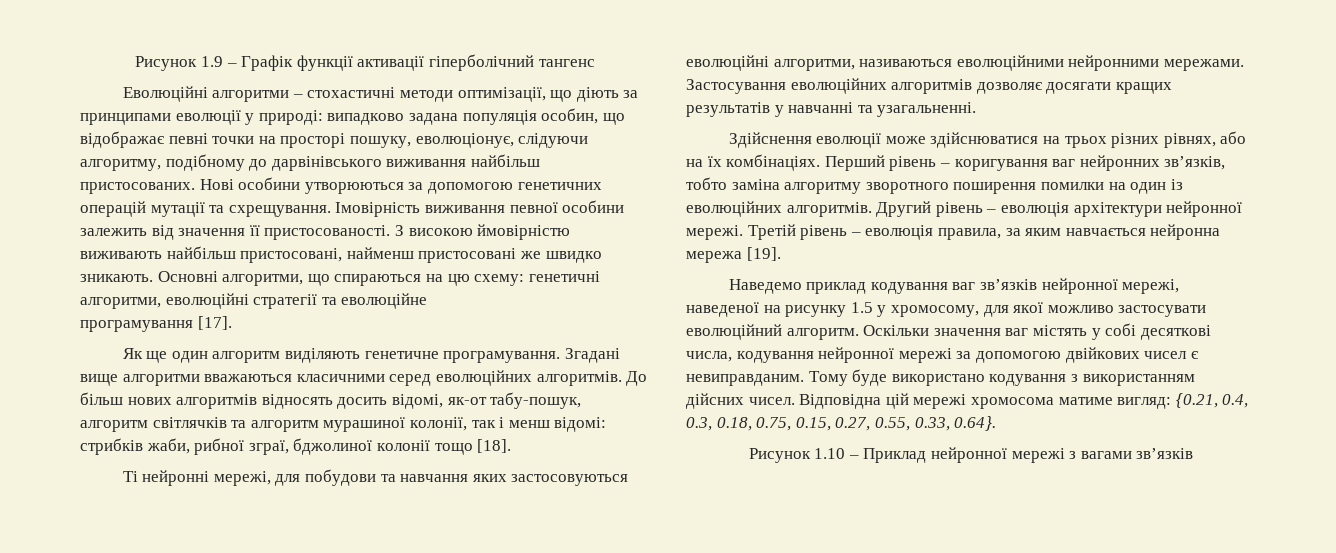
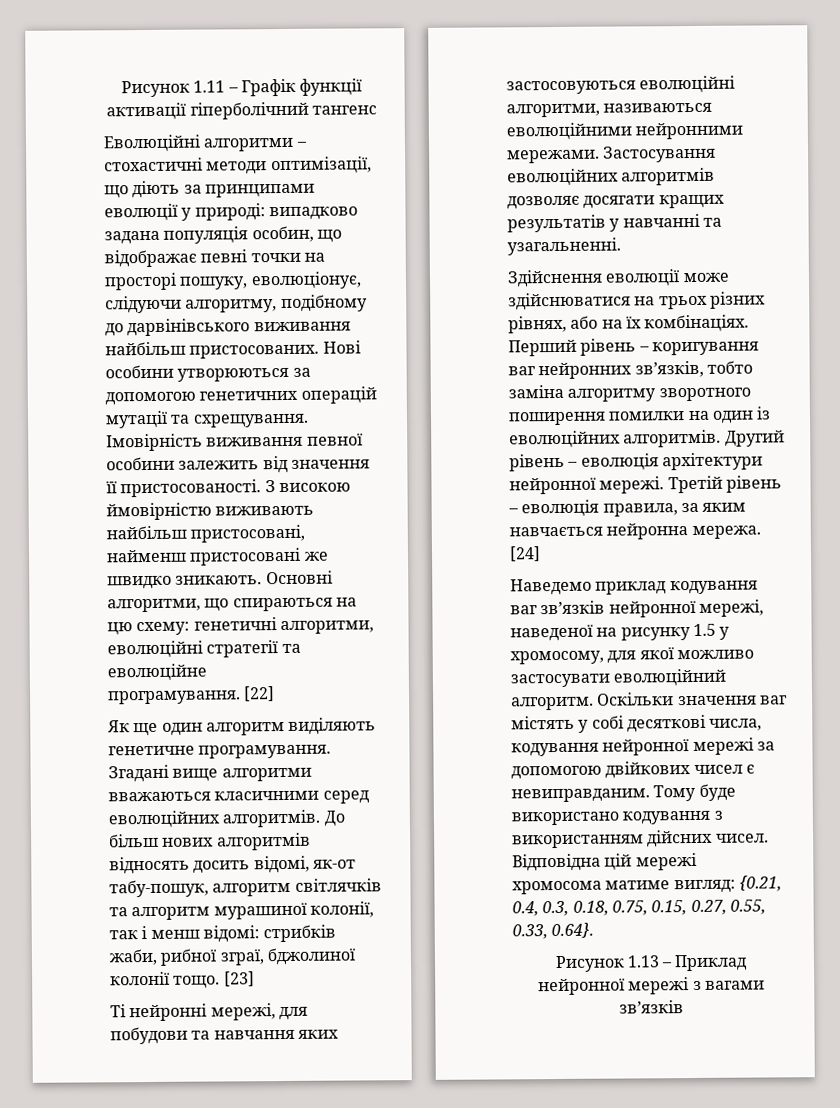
- Рисунок 1.9 – Графік функції активації гіперболічний тангенс
+ Рисунок 1.11 – Графік функції активації гіперболічний тангенс
- програмування [17].
+ програмування. [22]
- До більш нових алгоритмів відносять досить відомі, як-от табу-пошук, алгоритм світлячків та алгоритм мурашиної колонії, так і менш відомі: стрибків жаби, рибної зграї, бджолиної колонії тощо [18].
+ До більш нових алгоритмів відносять досить відомі, як-от табу-пошук, алгоритм світлячків та алгоритм мурашиної колонії, так і менш відомі: стрибків жаби, рибної зграї, бджолиної колонії тощо. [23]
- Третій рівень – еволюція правила, за яким навчається нейронна мережа [19].
+ Третій рівень – еволюція правила, за яким навчається нейронна мережа. [24]
- Рисунок 1.10 – Приклад нейронної мережі з вагами зв’язків
+ Рисунок 1.13 – Приклад нейронної мережі з вагами зв’язків

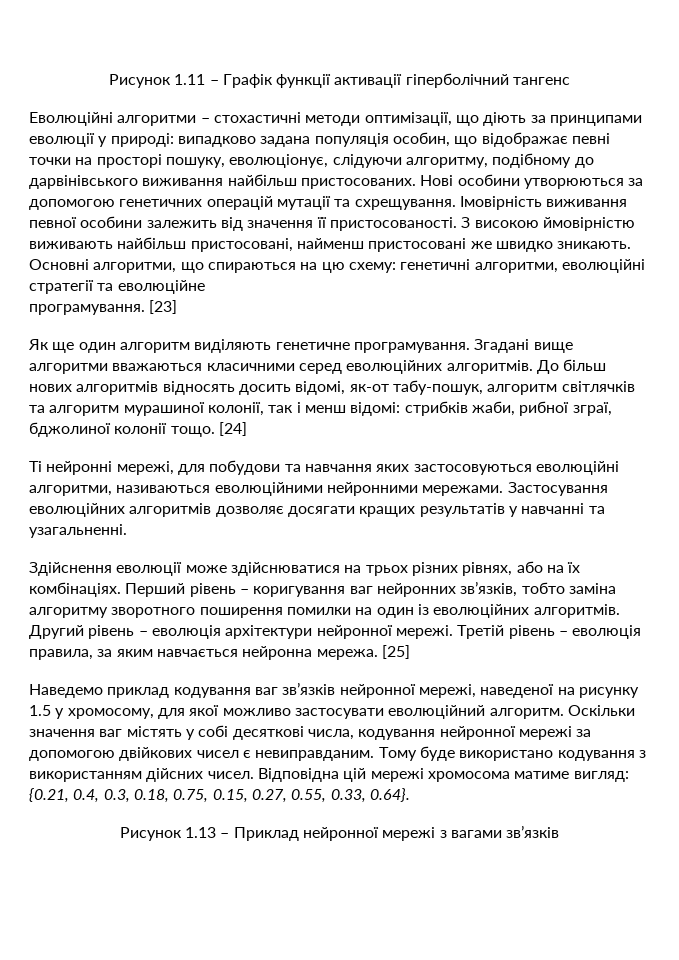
- [22]
+ [23]
- [23]
+ [24]
- [24]
+ [25]

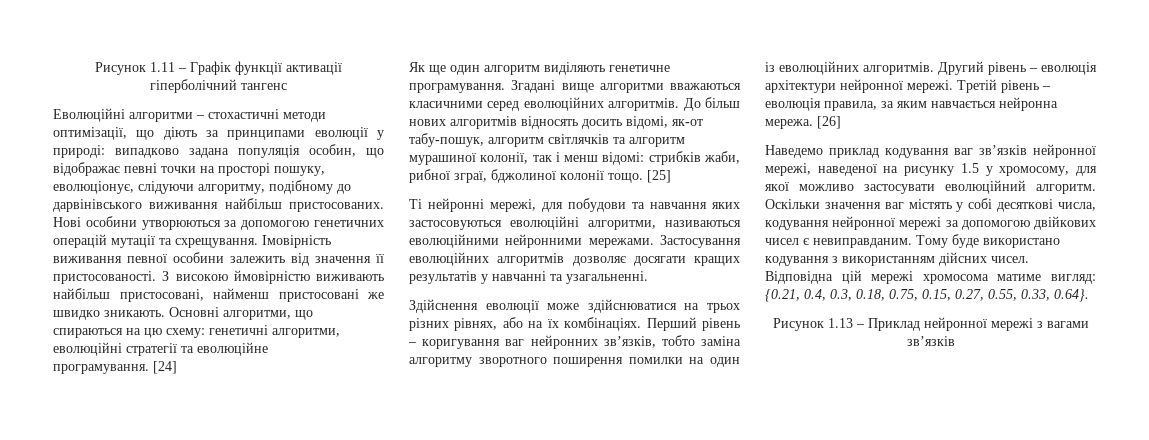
- [23]
+ [24]
- [24]
+ [25]
- [25]
+ [26]

